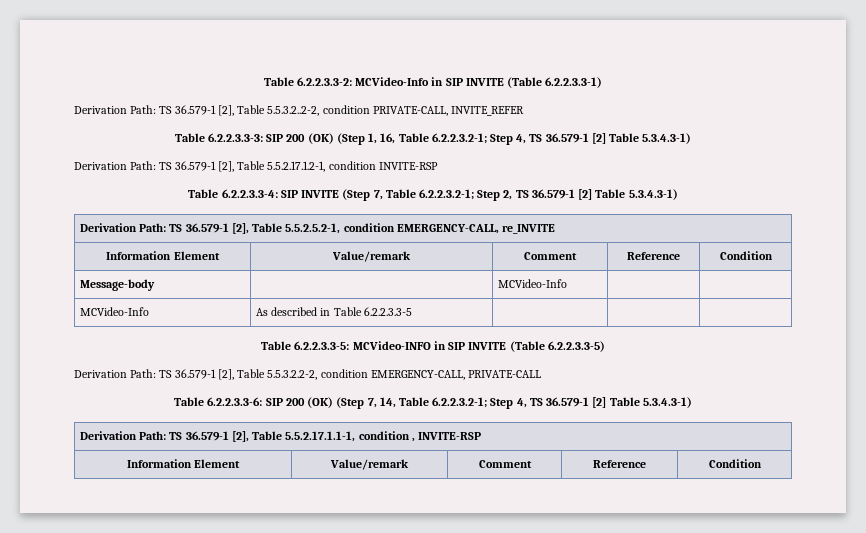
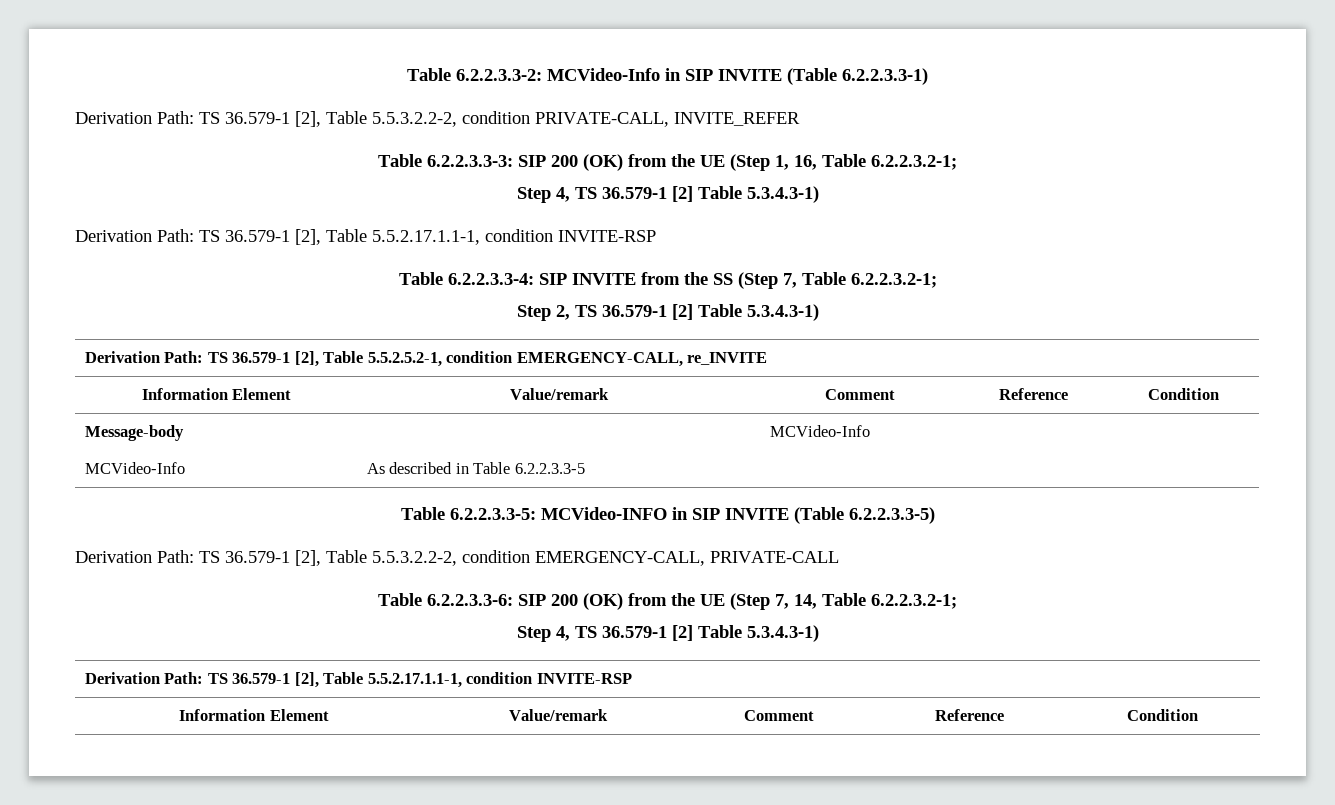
- Derivation Path: TS 36.579-1 [2], Table 5.5.3.2..2-2, condition PRIVATE-CALL, INVITE_REFER
+ Derivation Path: TS 36.579-1 [2], Table 5.5.3.2.2-2, condition PRIVATE-CALL, INVITE_REFER
- Table 6.2.2.3.3-3: SIP 200 (OK) (Step 1, 16, Table 6.2.2.3.2-1; Step 4, TS 36.579-1 [2] Table 5.3.4.3-1)
- Derivation Path: TS 36.579-1 [2], Table 5.5.2.17.1.2-1, condition INVITE-RSP
+ Table 6.2.2.3.3-3: SIP 200 (OK) from the UE (Step 1, 16, Table 6.2.2.3.2-1;
+ Step 4, TS 36.579-1 [2] Table 5.3.4.3-1)
+ Derivation Path: TS 36.579-1 [2], Table 5.5.2.17.1.1-1, condition INVITE-RSP
- Table 6.2.2.3.3-4: SIP INVITE (Step 7, Table 6.2.2.3.2-1; Step 2, TS 36.579-1 [2] Table 5.3.4.3-1)
+ Table 6.2.2.3.3-4: SIP INVITE from the SS (Step 7, Table 6.2.2.3.2-1;
+ Step 2, TS 36.579-1 [2] Table 5.3.4.3-1)
- Table 6.2.2.3.3-6: SIP 200 (OK) (Step 7, 14, Table 6.2.2.3.2-1; Step 4, TS 36.579-1 [2] Table 5.3.4.3-1)
- Derivation Path: TS 36.579-1 [2], Table 5.5.2.17.1.1-1, condition , INVITE-RSP
+ Table 6.2.2.3.3-6: SIP 200 (OK) from the UE (Step 7, 14, Table 6.2.2.3.2-1;
+ Step 4, TS 36.579-1 [2] Table 5.3.4.3-1)
+ Derivation Path: TS 36.579-1 [2], Table 5.5.2.17.1.1-1, condition INVITE-RSP

